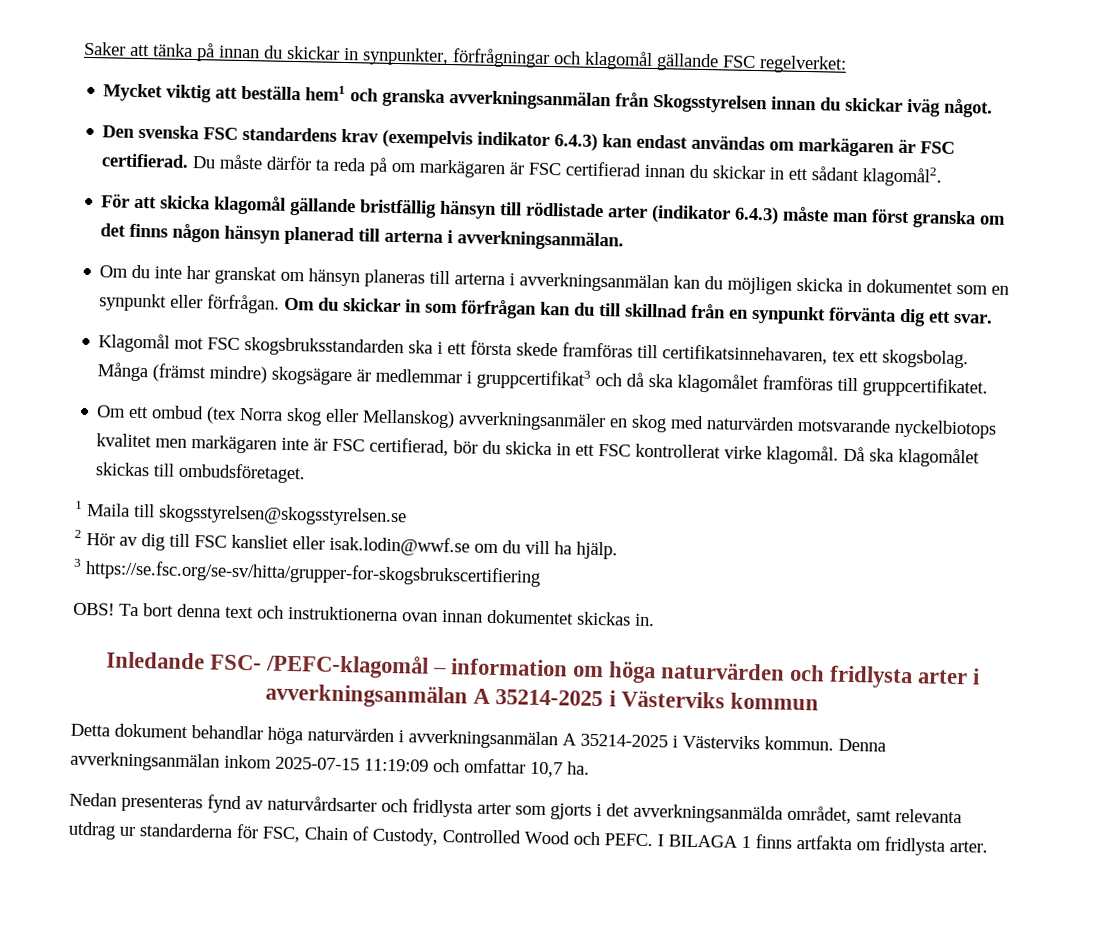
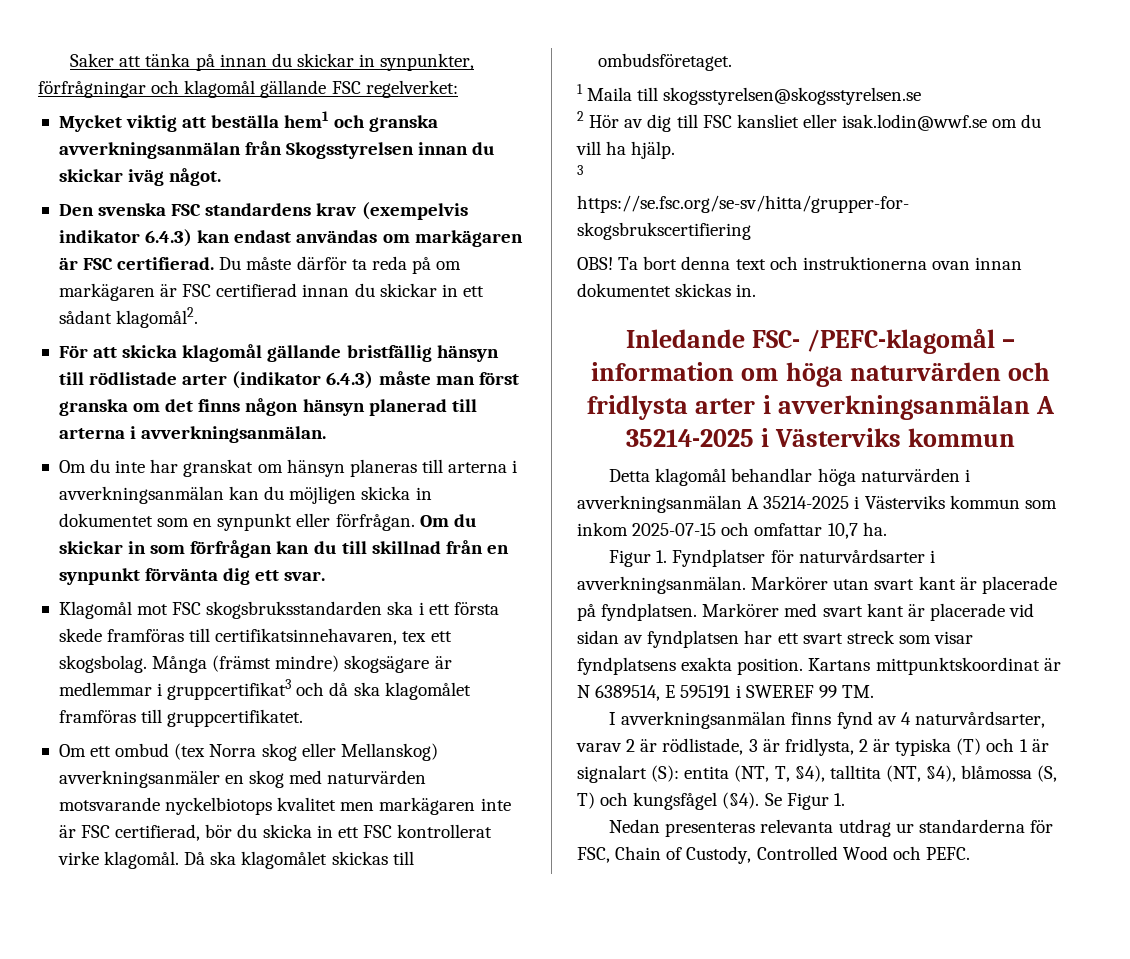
- Detta dokument behandlar höga naturvärden i avverkningsanmälan A 35214-2025 i Västerviks kommun. Denna avverkningsanmälan inkom 2025-07-15 11:19:09 och omfattar 10,7 ha.
+ Detta klagomål behandlar höga naturvärden i avverkningsanmälan A 35214-2025 i Västerviks kommun som inkom 2025-07-15 och omfattar 10,7 ha.
- Nedan presenteras fynd av naturvårdsarter och fridlysta arter som gjorts i det avverkningsanmälda området, samt relevanta utdrag ur standarderna för FSC, Chain of Custody, Controlled Wood och PEFC. I BILAGA 1 finns artfakta om fridlysta arter.
+ Figur 1. Fyndplatser för naturvårdsarter i avverkningsanmälan. Markörer utan svart kant är placerade på fyndplatsen. Markörer med svart kant är placerade vid sidan av fyndplatsen har ett svart streck som visar fyndplatsens exakta position. Kartans mittpunktskoordinat är N 6389514, E 595191 i SWEREF 99 TM.
+ I avverkningsanmälan finns fynd av 4 naturvårdsarter, varav 2 är rödlistade, 3 är fridlysta, 2 är typiska (T) och 1 är signalart (S): entita (NT, T, §4), talltita (NT, §4), blåmossa (S, T) och kungsfågel (§4). Se Figur 1.
+ Nedan presenteras relevanta utdrag ur standarderna för FSC, Chain of Custody, Controlled Wood och PEFC.

